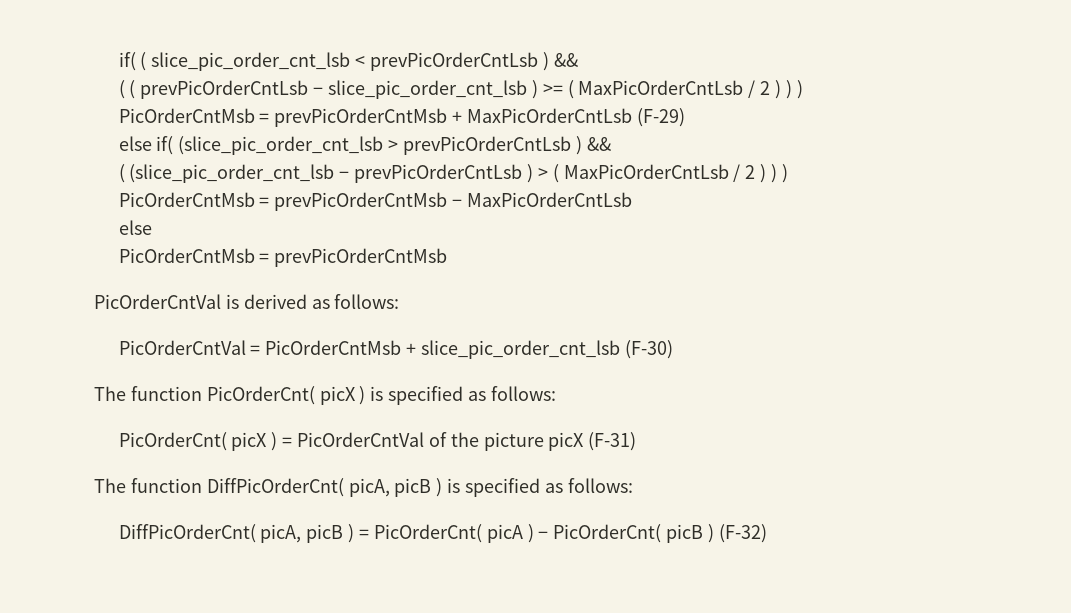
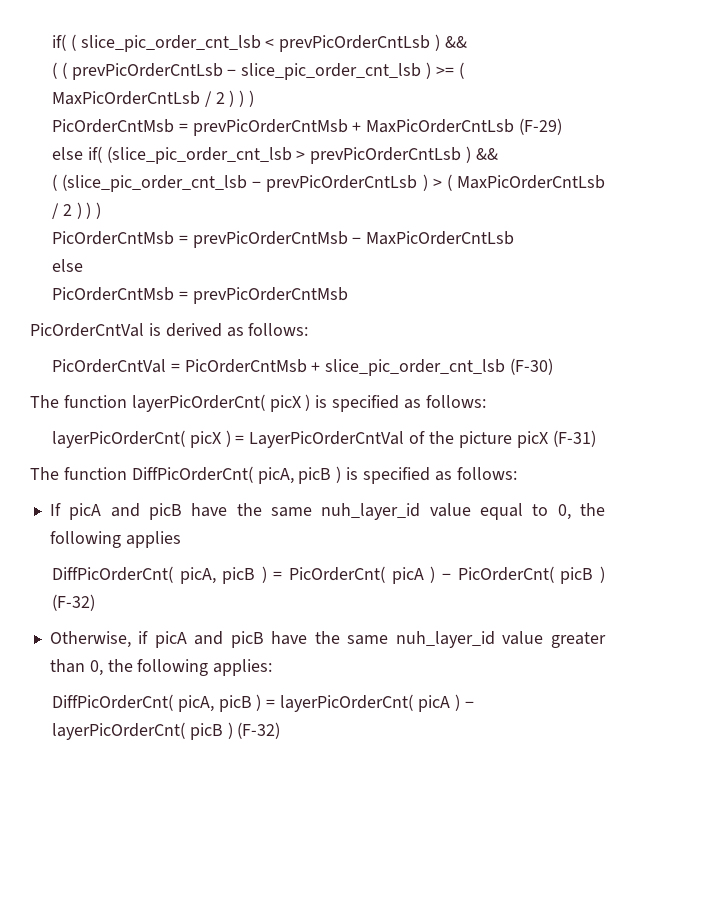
- The function PicOrderCnt( picX ) is specified as follows:
+ The function layerPicOrderCnt( picX ) is specified as follows:
- PicOrderCnt( picX ) = PicOrderCntVal of the picture picX (F-31)
+ layerPicOrderCnt( picX ) = LayerPicOrderCntVal of the picture picX (F-31)
+ If picA and picB have the same nuh_layer_id value equal to 0, the following applies
+ Otherwise, if picA and picB have the same nuh_layer_id value greater than 0, the following applies:
+ DiffPicOrderCnt( picA, picB ) = layerPicOrderCnt( picA ) − layerPicOrderCnt( picB ) (F-32)

